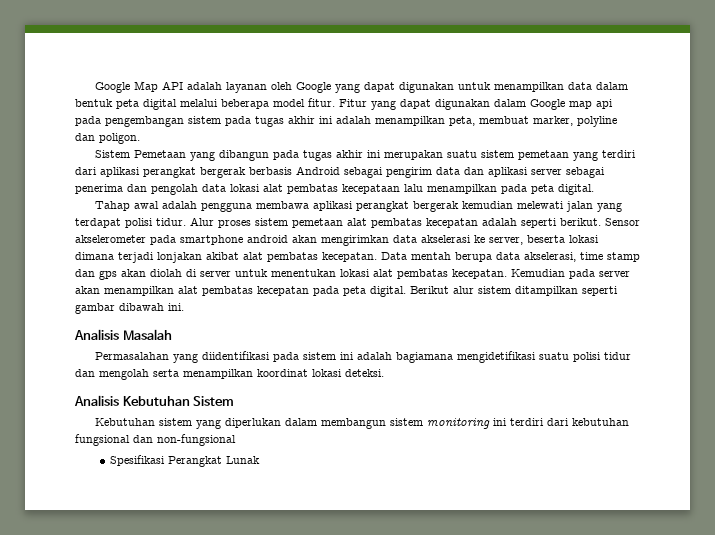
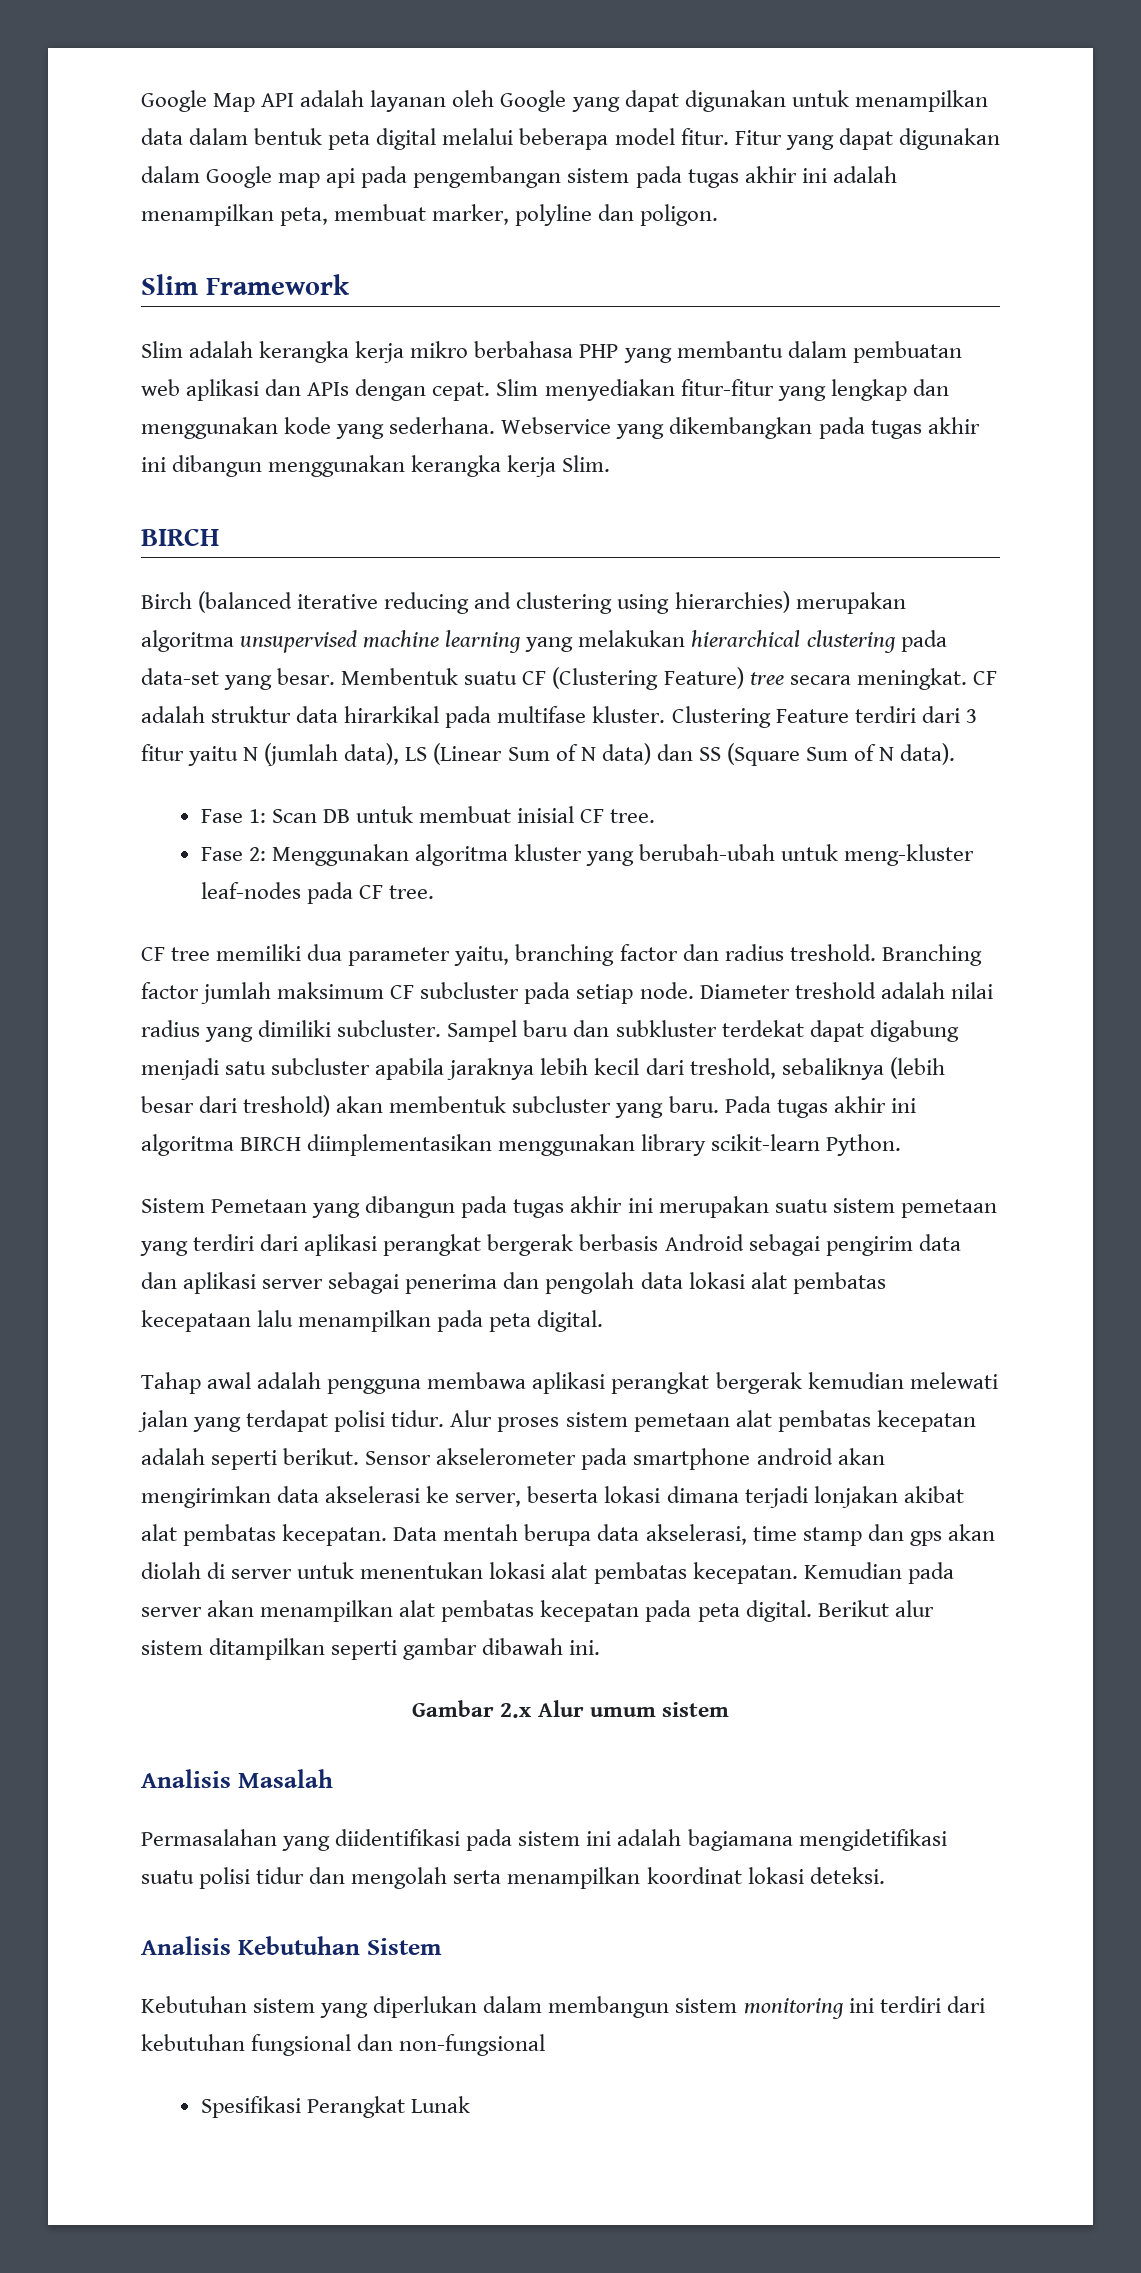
+ Slim Framework
+ Slim adalah kerangka kerja mikro berbahasa PHP yang membantu dalam pembuatan web aplikasi dan APIs dengan cepat. Slim menyediakan fitur-fitur yang lengkap dan menggunakan kode yang sederhana. Webservice yang dikembangkan pada tugas akhir ini dibangun menggunakan kerangka kerja Slim.
+ BIRCH
+ Birch (balanced iterative reducing and clustering using hierarchies) merupakan algoritma unsupervised machine learning yang melakukan hierarchical clustering pada data-set yang besar. Membentuk suatu CF (Clustering Feature) tree secara meningkat. CF adalah struktur data hirarkikal pada multifase kluster. Clustering Feature terdiri dari 3 fitur yaitu N (jumlah data), LS (Linear Sum of N data) dan SS (Square Sum of N data).
+ Fase 1: Scan DB untuk membuat inisial CF tree.
+ Fase 2: Menggunakan algoritma kluster yang berubah-ubah untuk meng-kluster leaf-nodes pada CF tree.
+ CF tree memiliki dua parameter yaitu, branching factor dan radius treshold. Branching factor jumlah maksimum CF subcluster pada setiap node. Diameter treshold adalah nilai radius yang dimiliki subcluster. Sampel baru dan subkluster terdekat dapat digabung menjadi satu subcluster apabila jaraknya lebih kecil dari treshold, sebaliknya (lebih besar dari treshold) akan membentuk subcluster yang baru. Pada tugas akhir ini algoritma BIRCH diimplementasikan menggunakan library scikit-learn Python.
+ Gambar 2.x Alur umum sistem

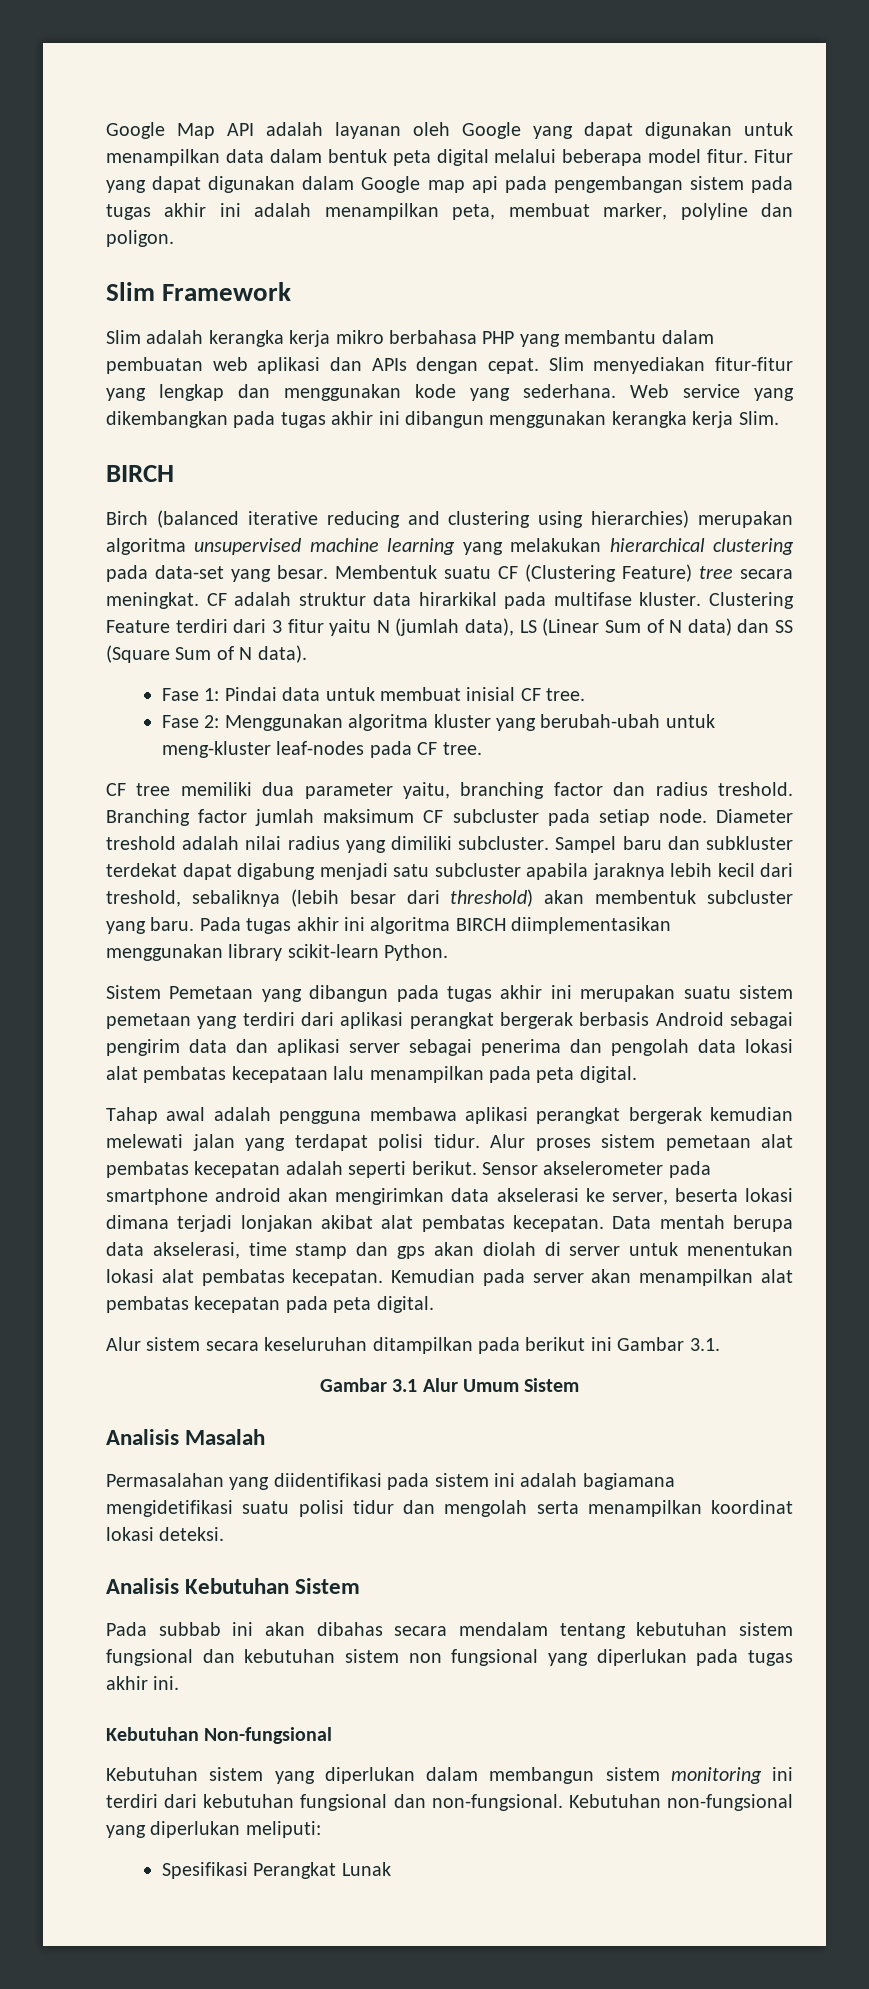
- Webservice yang dikembangkan pada tugas akhir ini dibangun menggunakan kerangka kerja Slim.
+ Web service yang dikembangkan pada tugas akhir ini dibangun menggunakan kerangka kerja Slim.
- Fase 1: Scan DB untuk membuat inisial CF tree.
+ Fase 1: Pindai data untuk membuat inisial CF tree.
- Sampel baru dan subkluster terdekat dapat digabung menjadi satu subcluster apabila jaraknya lebih kecil dari treshold, sebaliknya (lebih besar dari treshold) akan membentuk subcluster yang baru.
+ Sampel baru dan subkluster terdekat dapat digabung menjadi satu subcluster apabila jaraknya lebih kecil dari treshold, sebaliknya (lebih besar dari threshold) akan membentuk subcluster yang baru.
- Kemudian pada server akan menampilkan alat pembatas kecepatan pada peta digital. Berikut alur sistem ditampilkan seperti gambar dibawah ini.
- Gambar 2.x Alur umum sistem
+ Kemudian pada server akan menampilkan alat pembatas kecepatan pada peta digital.
+ Alur sistem secara keseluruhan ditampilkan pada berikut ini Gambar 3.1.
+ Gambar 3.1 Alur Umum Sistem
+ Pada subbab ini akan dibahas secara mendalam tentang kebutuhan sistem fungsional dan kebutuhan sistem non fungsional yang diperlukan pada tugas akhir ini.
+ Kebutuhan Non-fungsional
- Kebutuhan sistem yang diperlukan dalam membangun sistem monitoring ini terdiri dari kebutuhan fungsional dan non-fungsional
+ Kebutuhan sistem yang diperlukan dalam membangun sistem monitoring ini terdiri dari kebutuhan fungsional dan non-fungsional. Kebutuhan non-fungsional yang diperlukan meliputi:

